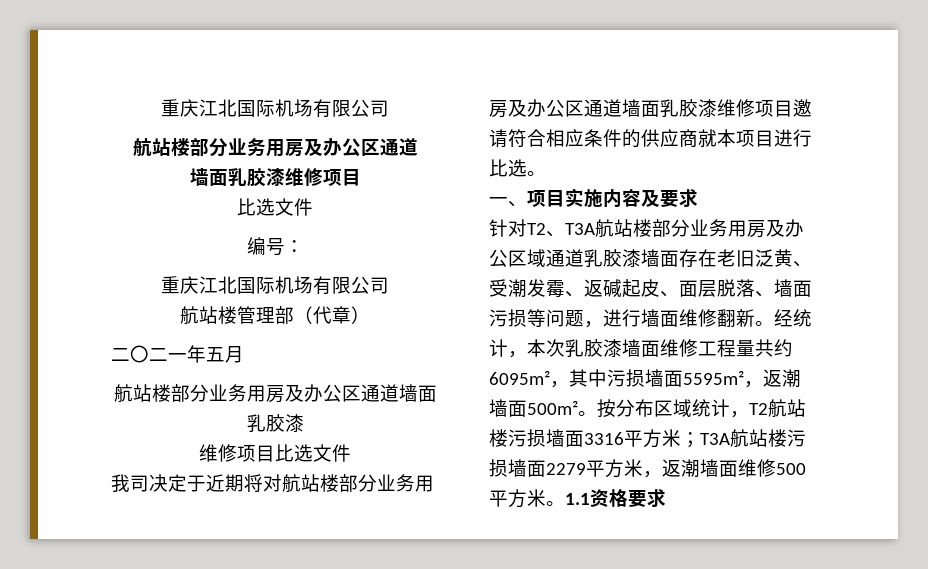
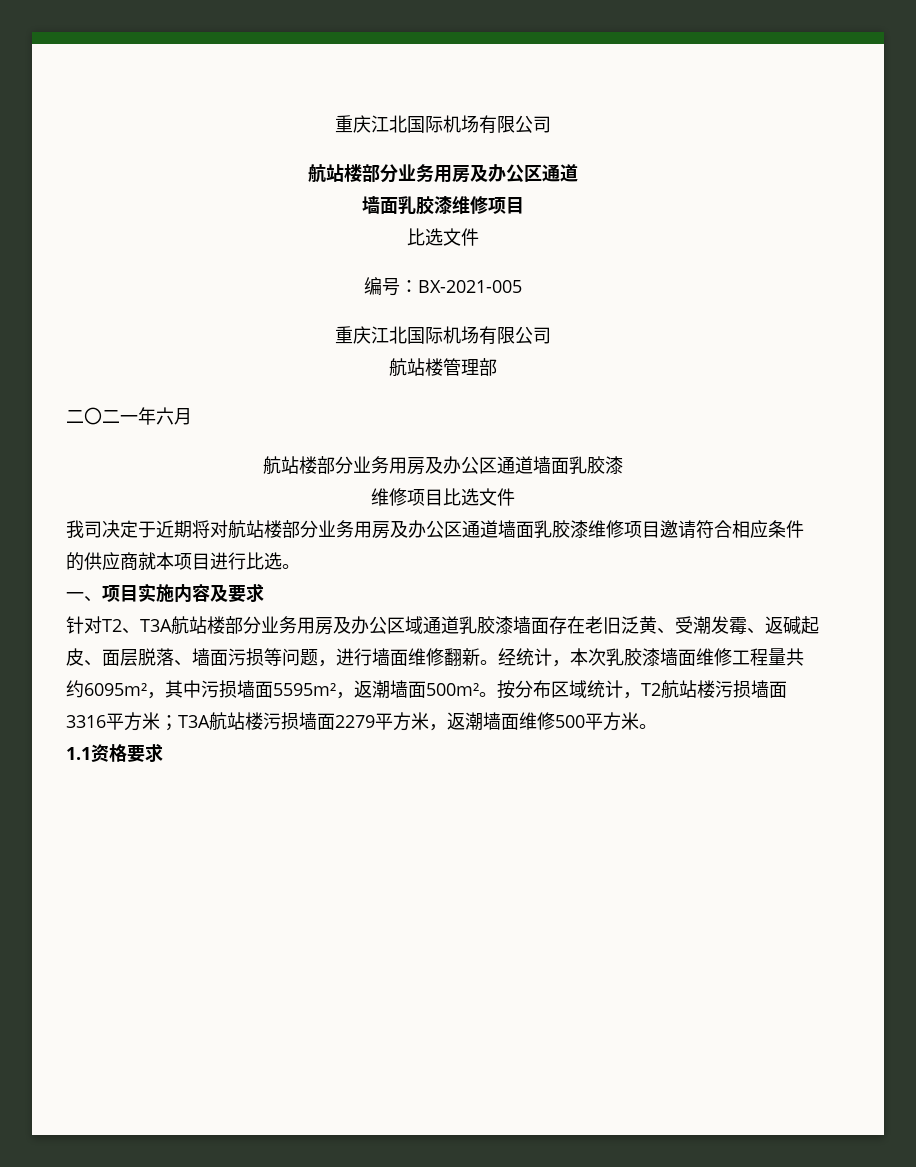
- 编号：
+ 编号：BX-2021-005
- 航站楼管理部（代章）
+ 航站楼管理部
- 二〇二一年五月
+ 二〇二一年六月
- 按分布区域统计，T2航站楼污损墙面3316平方米；T3A航站楼污损墙面2279平方米，返潮墙面维修500平方米。1.1资格要求
+ 按分布区域统计，T2航站楼污损墙面3316平方米；T3A航站楼污损墙面2279平方米，返潮墙面维修500平方米。
+ 1.1资格要求

